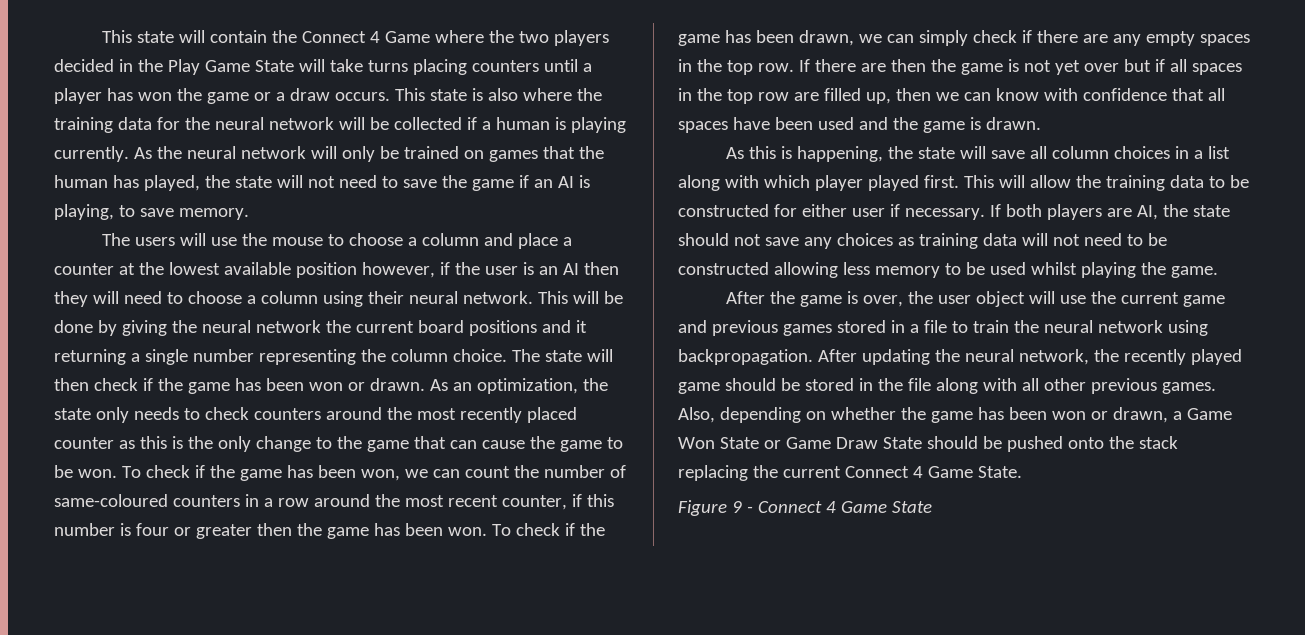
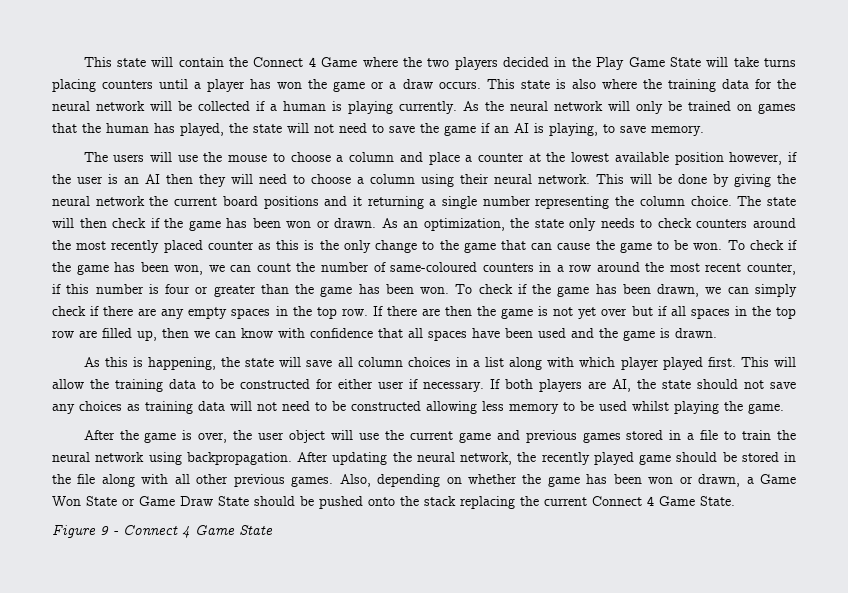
- To check if the game has been won, we can count the number of same-coloured counters in a row around the most recent counter, if this number is four or greater then the game has been won.
+ To check if the game has been won, we can count the number of same-coloured counters in a row around the most recent counter, if this number is four or greater than the game has been won.

